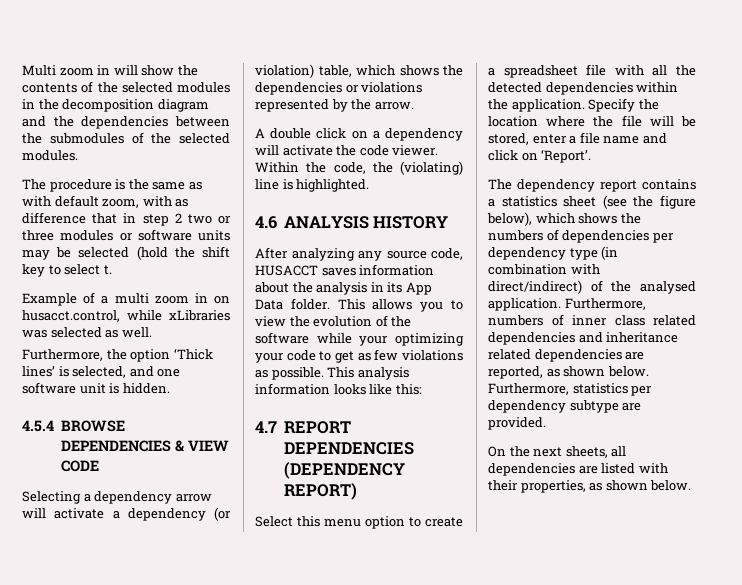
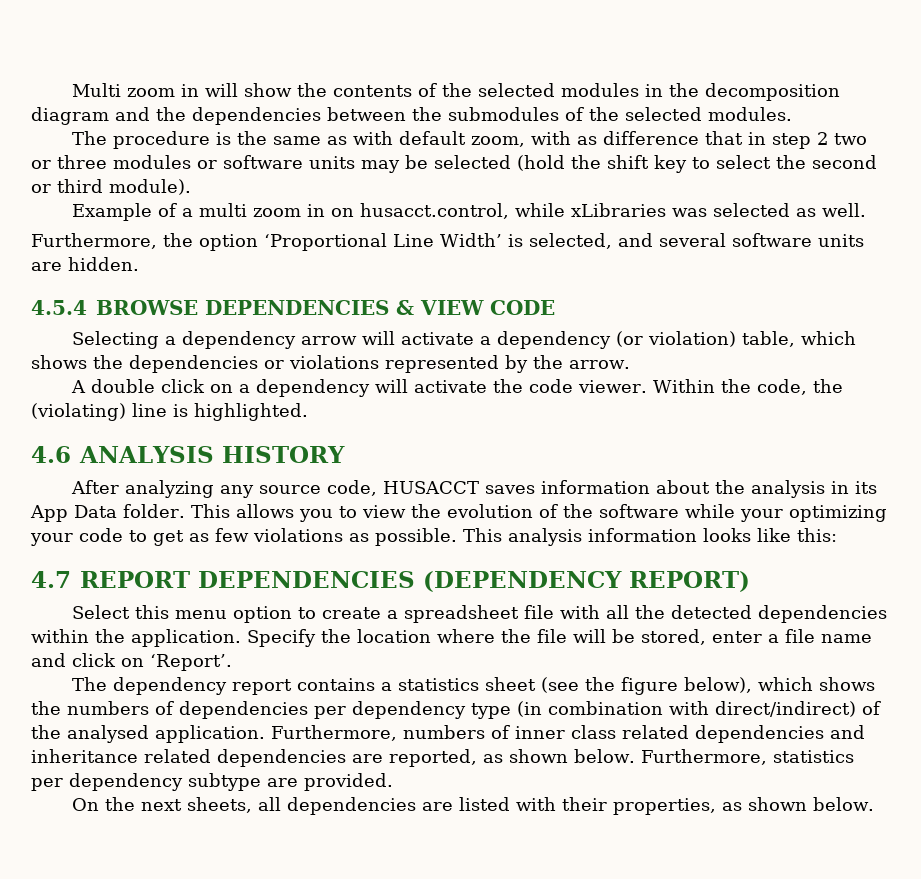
- The procedure is the same as with default zoom, with as difference that in step 2 two or three modules or software units may be selected (hold the shift key to select t.
+ The procedure is the same as with default zoom, with as difference that in step 2 two or three modules or software units may be selected (hold the shift key to select the second or third module).
- Furthermore, the option ‘Thick lines’ is selected, and one software unit is hidden.
+ Furthermore, the option ‘Proportional Line Width’ is selected, and several software units are hidden.

